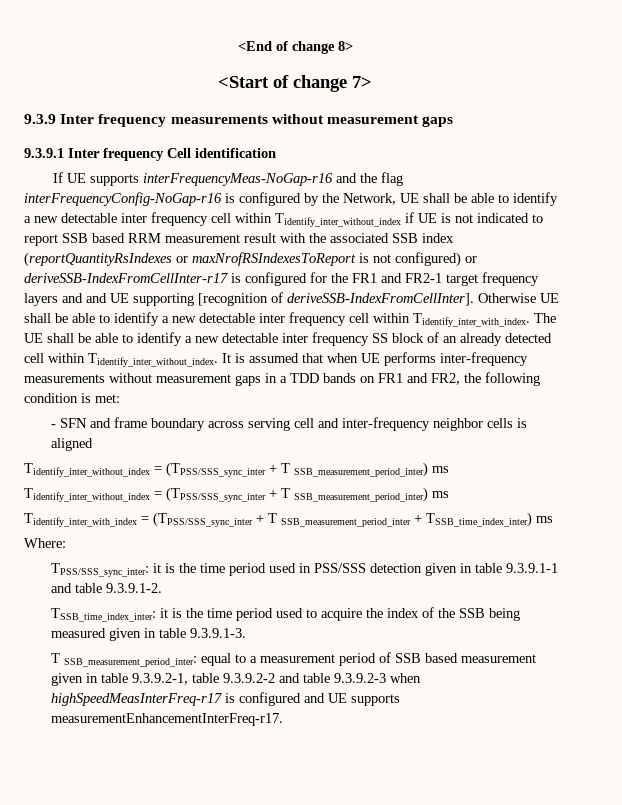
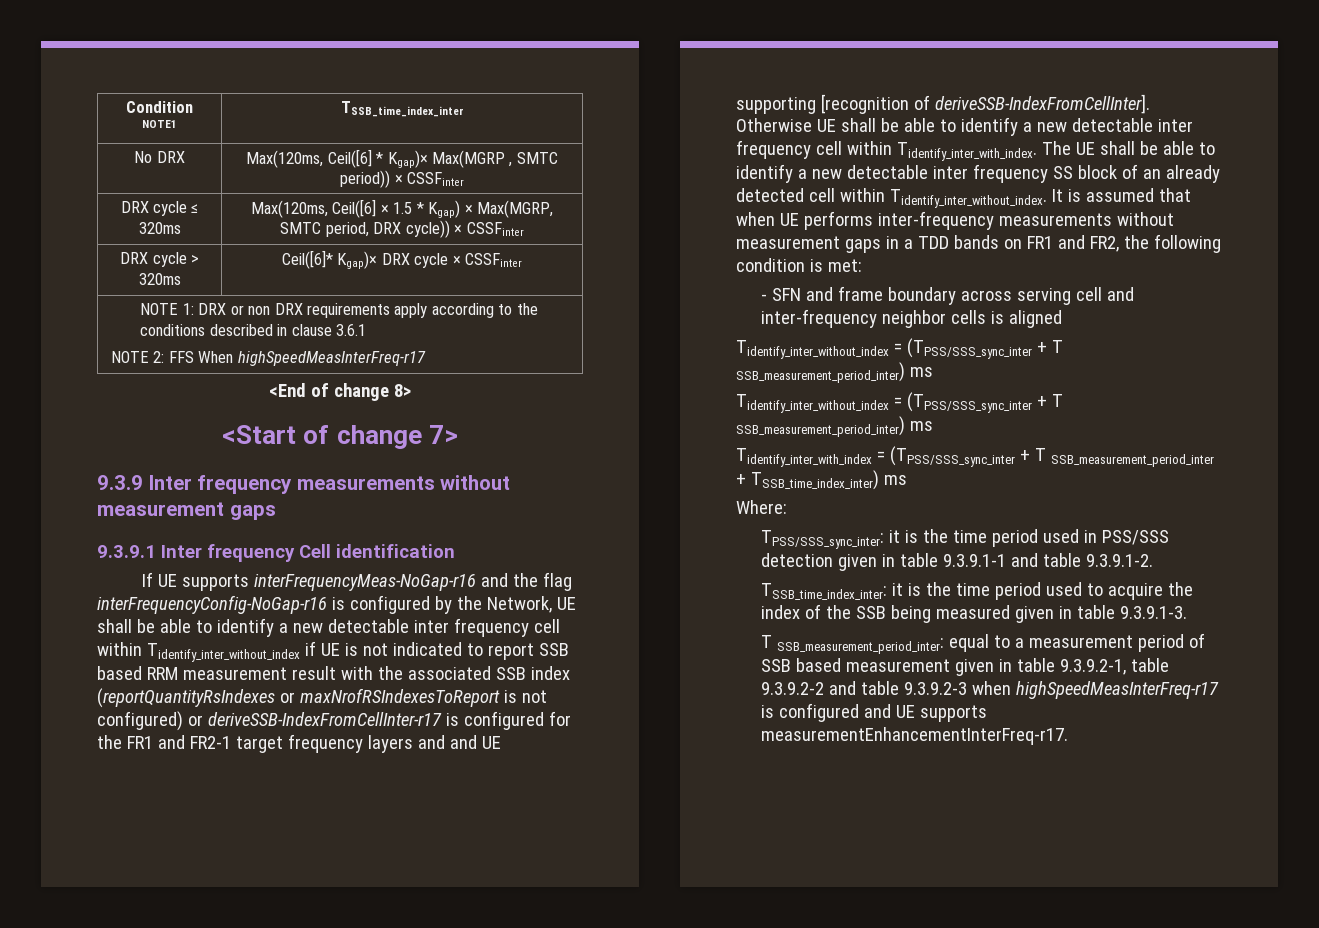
+ Condition NOTE1 | TSSB_time_index_inter
+ No DRX | Max(120ms, Ceil([6] * Kgap)× Max(MGRP , SMTC period)) × CSSFinter
+ DRX cycle ≤ 320ms | Max(120ms, Ceil([6] × 1.5 * Kgap) × Max(MGRP, SMTC period, DRX cycle)) × CSSFinter
+ DRX cycle > 320ms | Ceil([6]* Kgap)× DRX cycle × CSSFinter
+ NOTE 1: DRX or non DRX requirements apply according to the conditions described in clause 3.6.1
+ NOTE 2: FFS When highSpeedMeasInterFreq-r17

